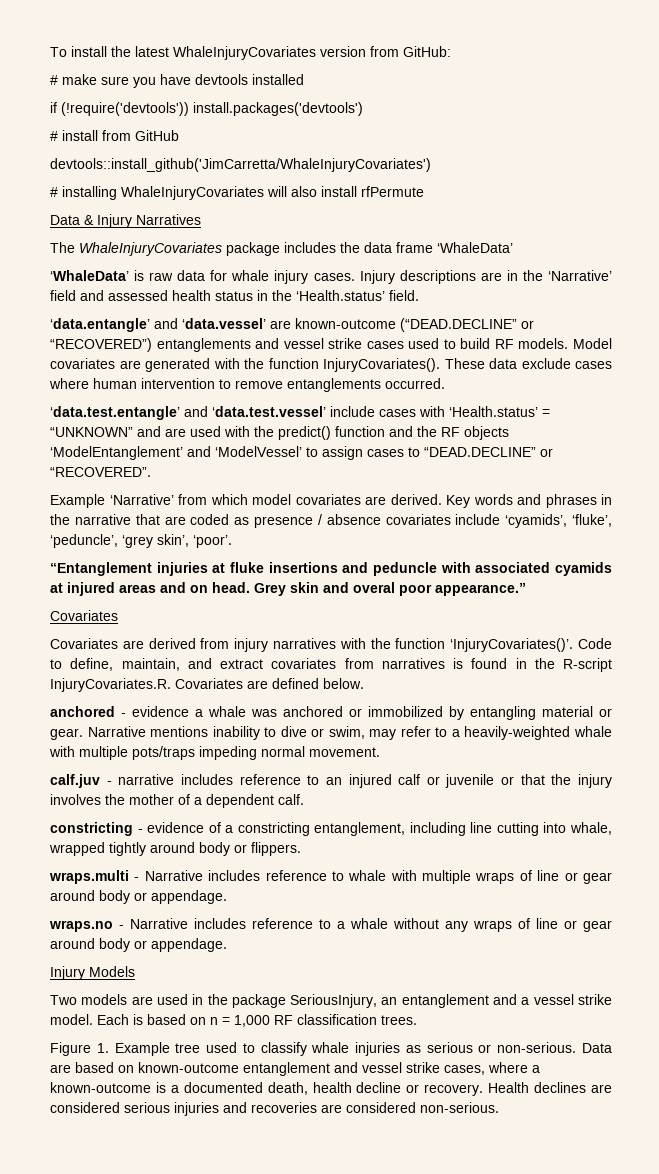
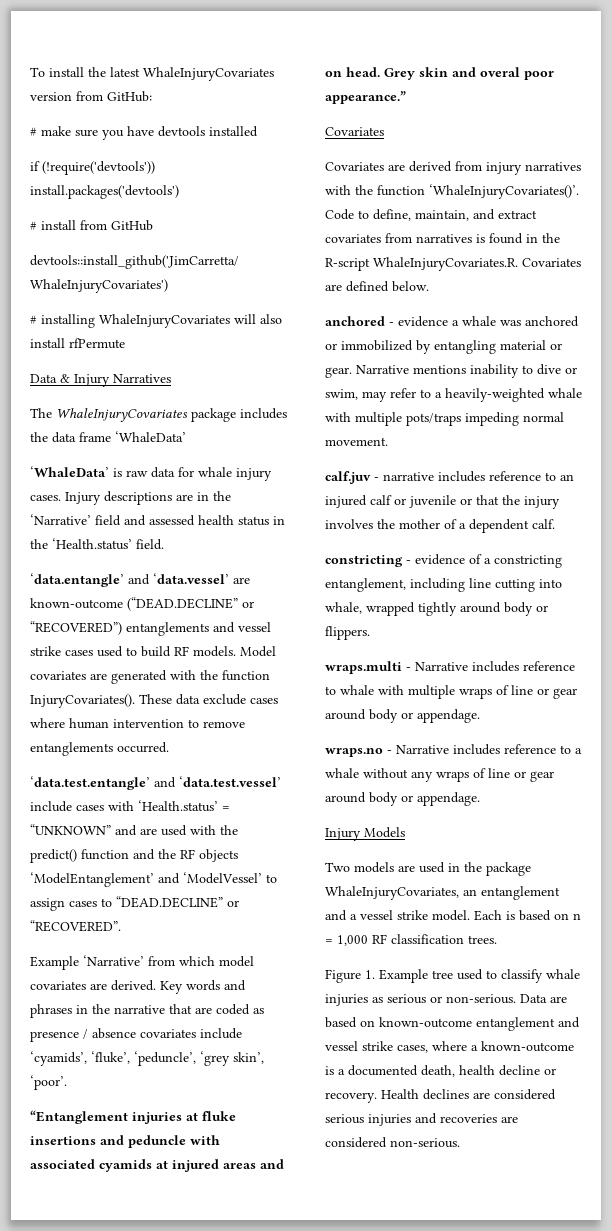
- Covariates are derived from injury narratives with the function ‘InjuryCovariates()’.
+ Covariates are derived from injury narratives with the function ‘WhaleInjuryCovariates()’.
- Code to define, maintain, and extract covariates from narratives is found in the R-script InjuryCovariates.R. Covariates are defined below.
+ Code to define, maintain, and extract covariates from narratives is found in the R-script WhaleInjuryCovariates.R. Covariates are defined below.
- Two models are used in the package SeriousInjury, an entanglement and a vessel strike model.
+ Two models are used in the package WhaleInjuryCovariates, an entanglement and a vessel strike model.

